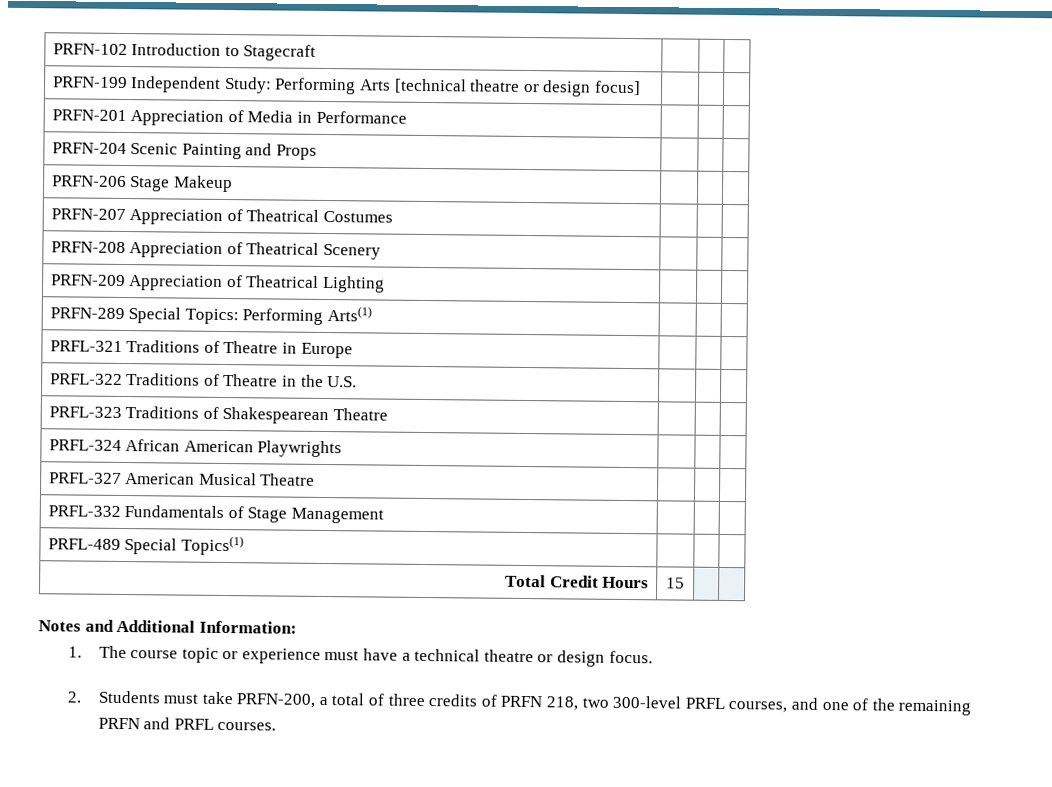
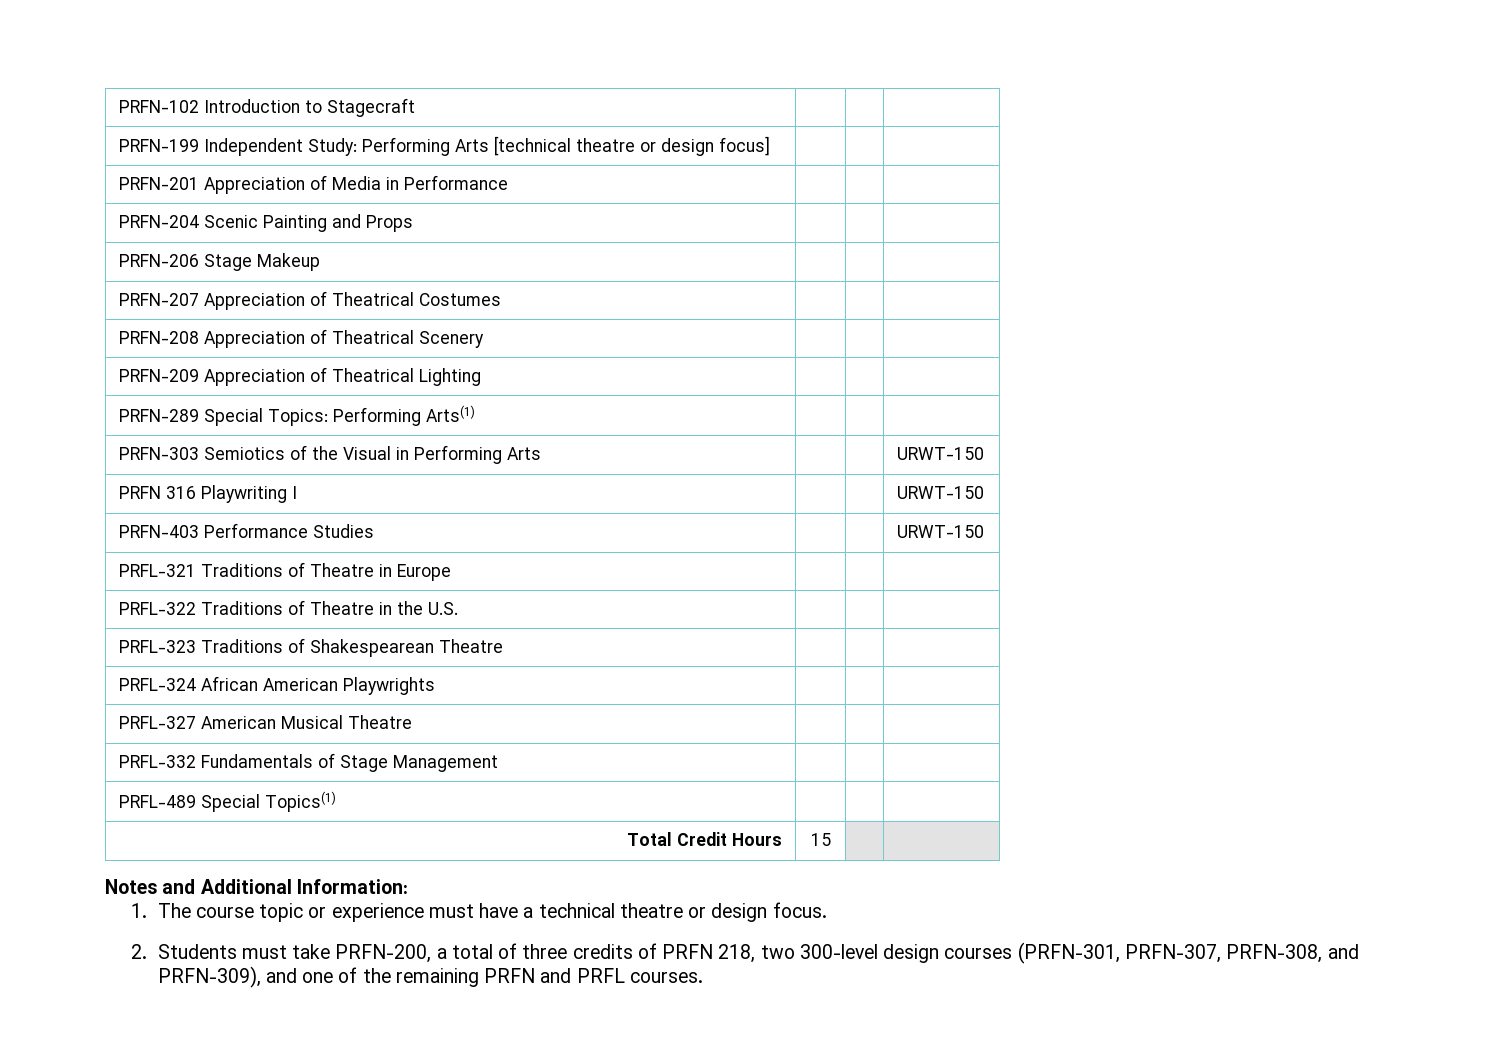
+ PRFN-303 Semiotics of the Visual in Performing Arts | | | URWT-150
+ PRFN 316 Playwriting I | | | URWT-150
+ PRFN-403 Performance Studies | | | URWT-150
- 2. Students must take PRFN-200, a total of three credits of PRFN 218, two 300-level PRFL courses, and one of the remaining PRFN and PRFL courses.
+ 2. Students must take PRFN-200, a total of three credits of PRFN 218, two 300-level design courses (PRFN-301, PRFN-307, PRFN-308, and PRFN-309), and one of the remaining PRFN and PRFL courses.

